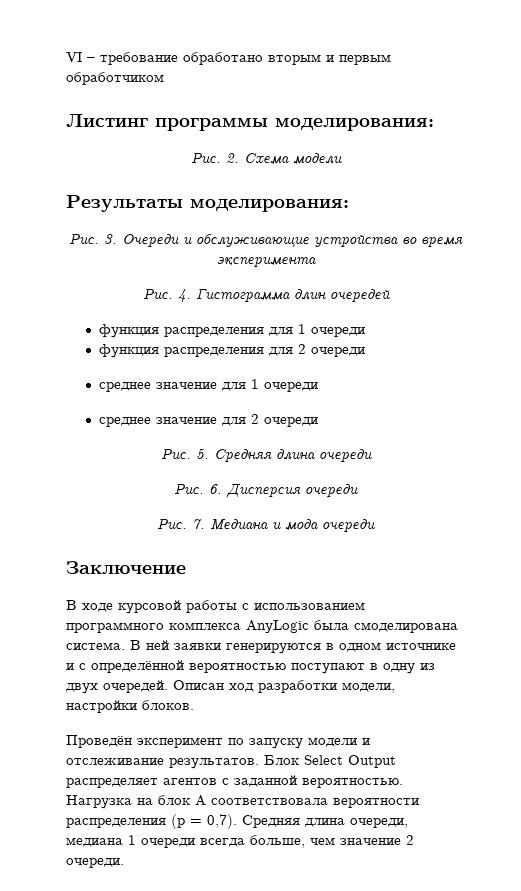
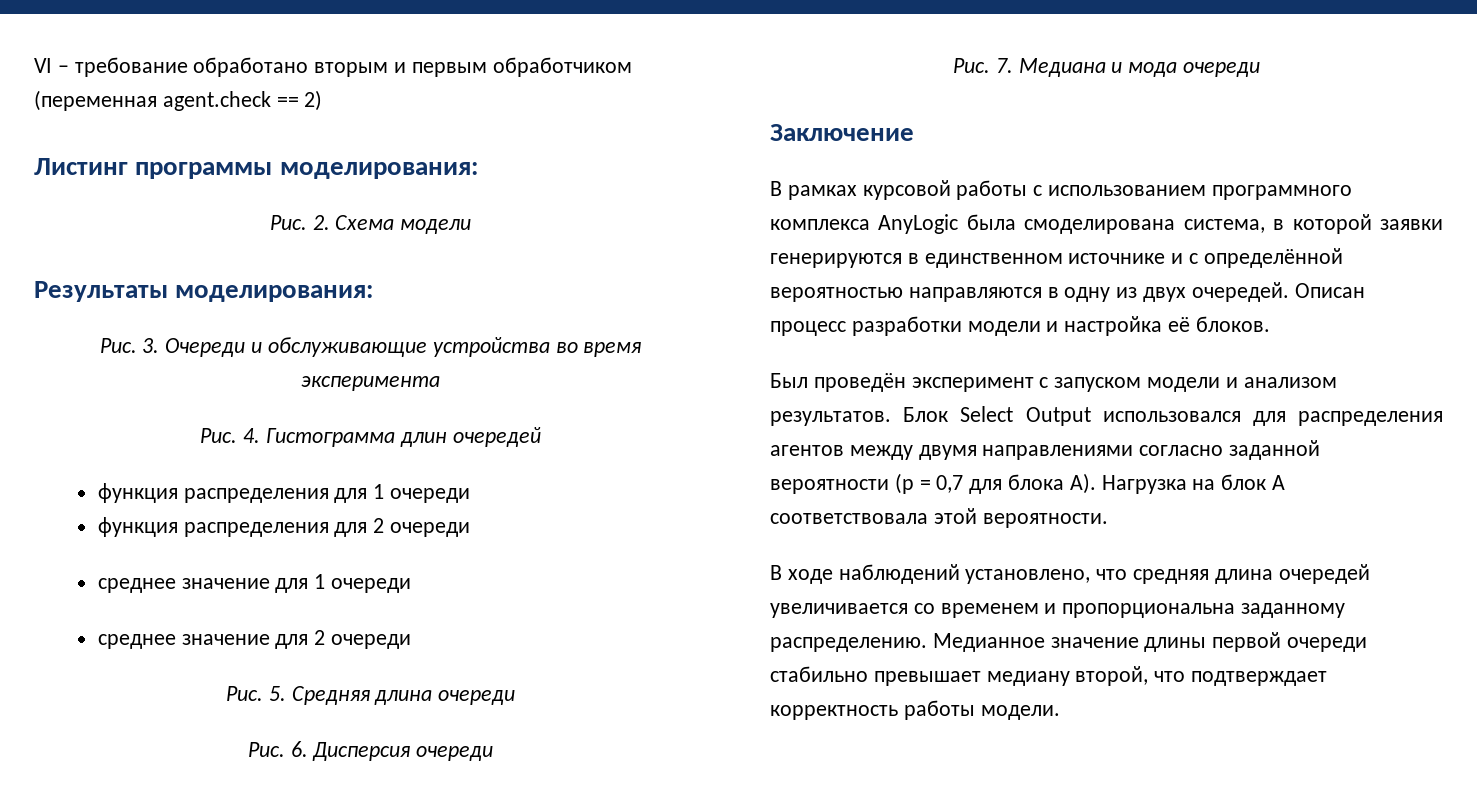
- VI – требование обработано вторым и первым обработчиком
+ VI – требование обработано вторым и первым обработчиком (переменная agent.check == 2)
- В ходе курсовой работы с использованием программного комплекса AnyLogic была смоделирована система. В ней заявки генерируются в одном источнике и с определённой вероятностью поступают в одну из двух очередей.
+ В рамках курсовой работы с использованием программного комплекса AnyLogic была смоделирована система, в которой заявки генерируются в единственном источнике и с определённой вероятностью направляются в одну из двух очередей.
- Описан ход разработки модели, настройки блоков.
- Проведён эксперимент по запуску модели и отслеживание результатов.
+ Описан процесс разработки модели и настройка её блоков.
+ Был проведён эксперимент с запуском модели и анализом результатов.
- Блок Select Output распределяет агентов с заданной вероятностью. Нагрузка на блок A соответствовала вероятности распределения (р = 0,7). Средняя длина очереди, медиана 1 очереди всегда больше, чем значение 2 очереди.
+ Блок Select Output использовался для распределения агентов между двумя направлениями согласно заданной вероятности (р = 0,7 для блока A). Нагрузка на блок A соответствовала этой вероятности.
+ В ходе наблюдений установлено, что средняя длина очередей увеличивается со временем и пропорциональна заданному распределению. Медианное значение длины первой очереди стабильно превышает медиану второй, что подтверждает корректность работы модели.

